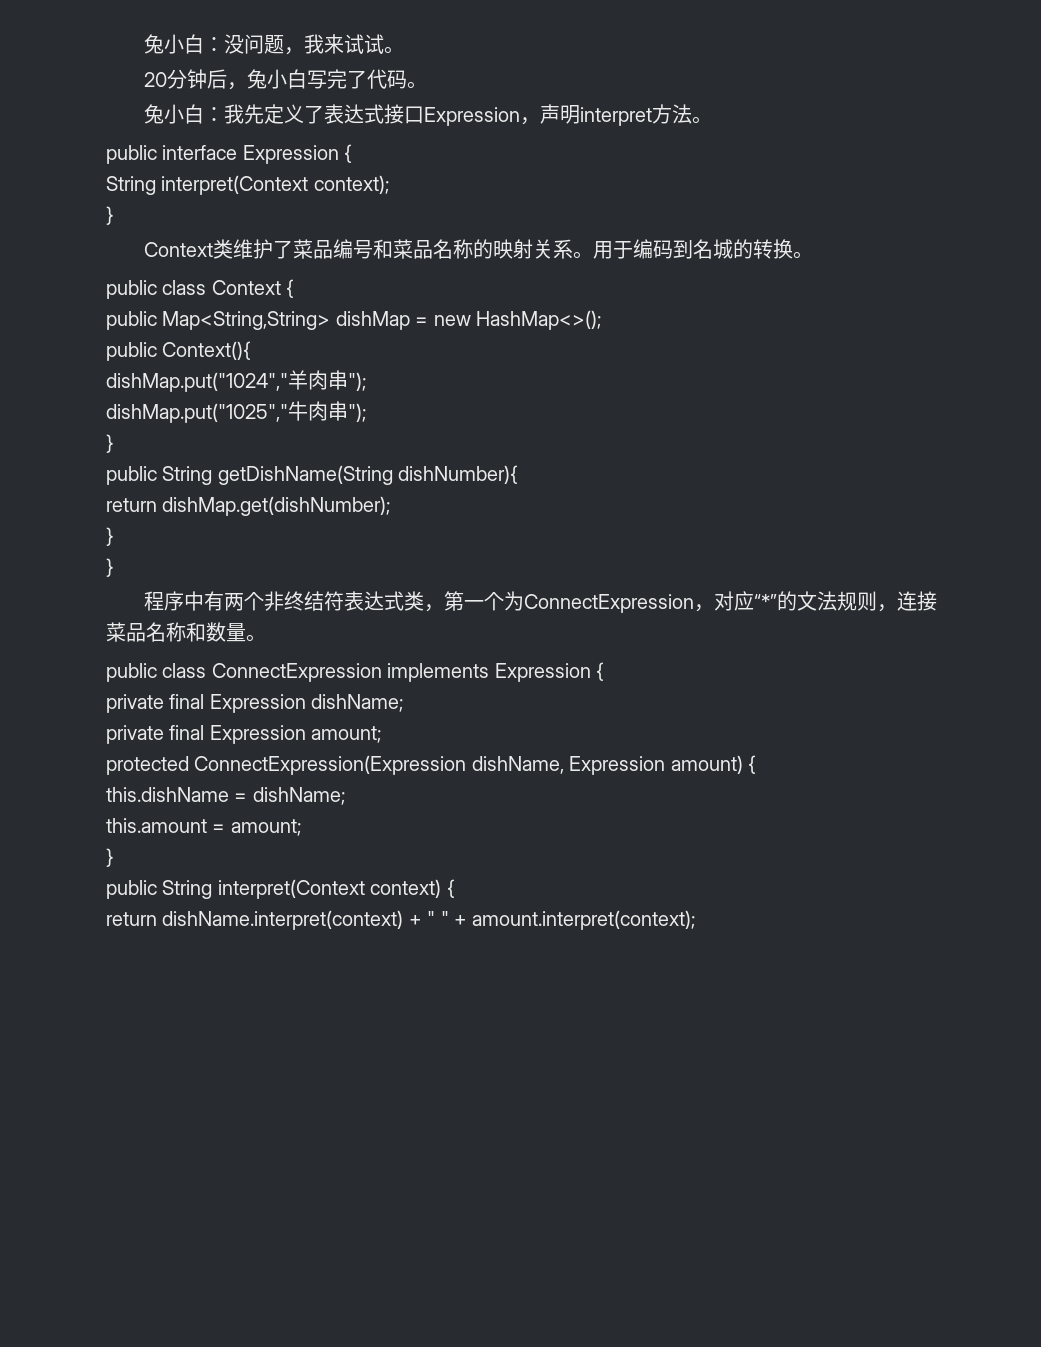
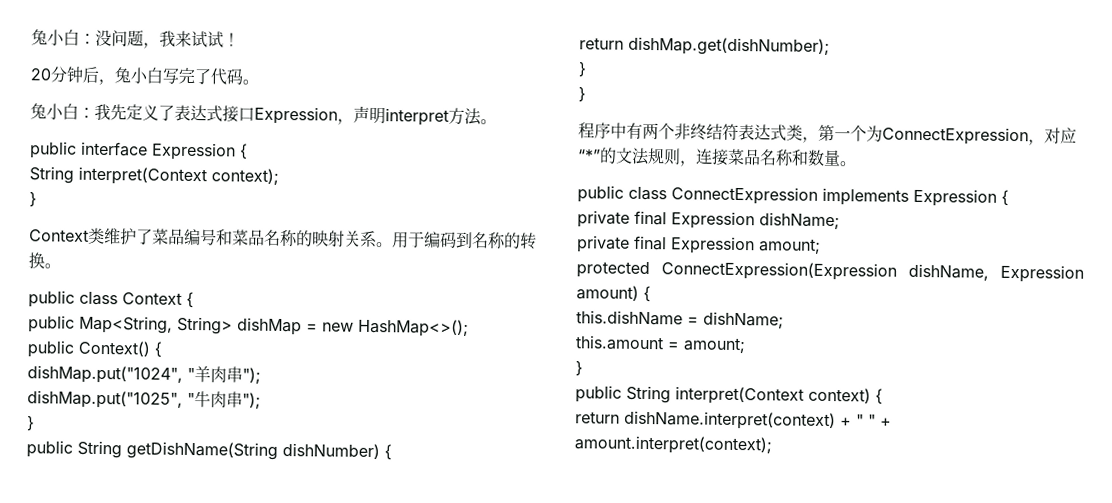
- 兔小白：没问题，我来试试。
+ 兔小白：没问题，我来试试！
- 用于编码到名城的转换。
+ 用于编码到名称的转换。
- public Map<String,String> dishMap = new HashMap<>();
+ public Map<String, String> dishMap = new HashMap<>();
- public Context(){
- dishMap.put("1024","羊肉串");
+ public Context() {
+ dishMap.put("1024", "羊肉串");
- dishMap.put("1025","牛肉串");
+ dishMap.put("1025", "牛肉串");
- public String getDishName(String dishNumber){
+ public String getDishName(String dishNumber) {

